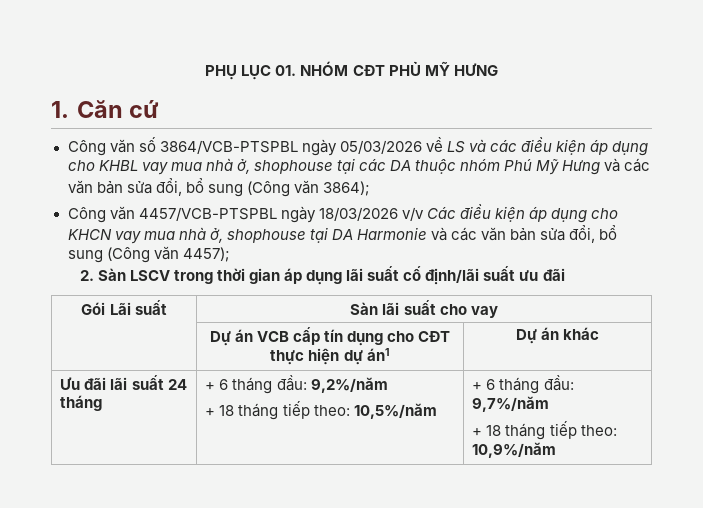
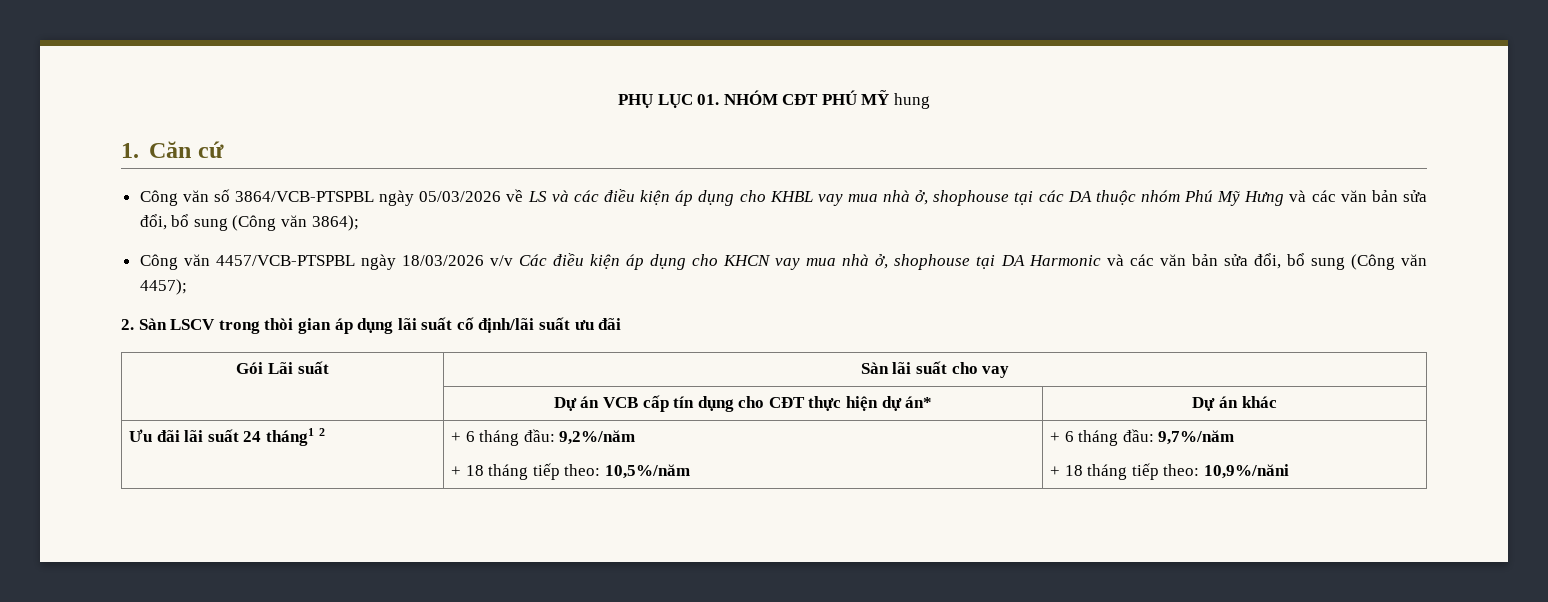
- PHỤ LỤC 01. NHÓM CĐT PHỦ MỸ HƯNG
+ PHỤ LỤC 01. NHÓM CĐT PHÚ MỸ hung
- Công văn 4457/VCB-PTSPBL ngày 18/03/2026 v/v Các điều kiện áp dụng cho KHCN vay mua nhà ở, shophouse tại DA Harmonie và các văn bản sửa đổi, bổ sung (Công văn 4457);
+ Công văn 4457/VCB-PTSPBL ngày 18/03/2026 v/v Các điều kiện áp dụng cho KHCN vay mua nhà ở, shophouse tại DA Harmonic và các văn bản sửa đổi, bổ sung (Công văn 4457);
- 2. Sàn LSCV trong thời gian áp dụng lãi suất cố định/lãi suất ưu đãi
+ 2. Sàn LSCV trong thòi gian áp dụng lãi suất cố định/lãi suất ưu đãi
- | Dự án VCB cấp tín dụng cho CĐT thực hiện dự án1 | Dự án khác
+ | Dự án VCB cấp tín dụng cho CĐT thực hiện dự án* | Dự án khác
- Ưu đãi lãi suất 24 tháng | + 6 tháng đầu: 9,2%/năm
+ Ưu đãi lãi suất 24 tháng1 2 | + 6 tháng đầu: 9,2%/năm
  + 18 tháng tiếp theo: 10,5%/năm | + 6 tháng đầu: 9,7%/năm
- + 18 tháng tiếp theo: 10,9%/năm
+ + 18 tháng tiếp theo: 10,9%/năni

